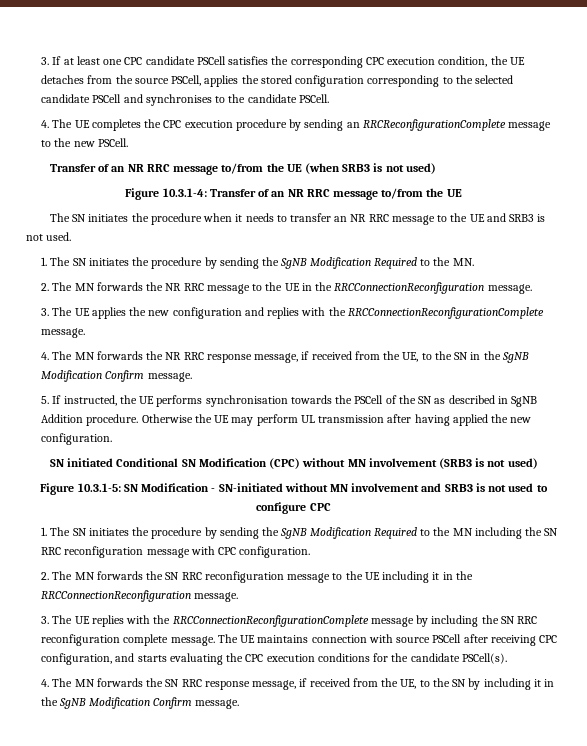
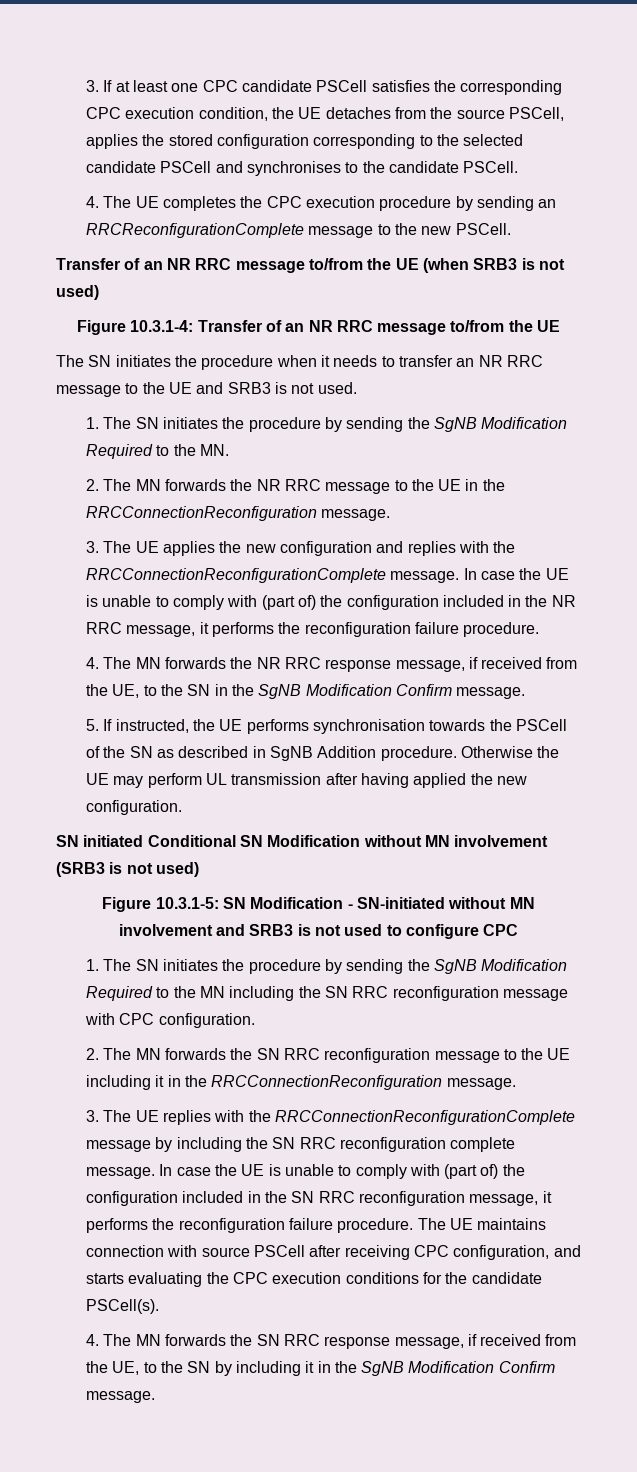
+ In case the UE is unable to comply with (part of) the configuration included in the NR RRC message, it performs the reconfiguration failure procedure.
- SN initiated Conditional SN Modification (CPC) without MN involvement (SRB3 is not used)
+ SN initiated Conditional SN Modification without MN involvement (SRB3 is not used)
+ In case the UE is unable to comply with (part of) the configuration included in the SN RRC reconfiguration message, it performs the reconfiguration failure procedure.

